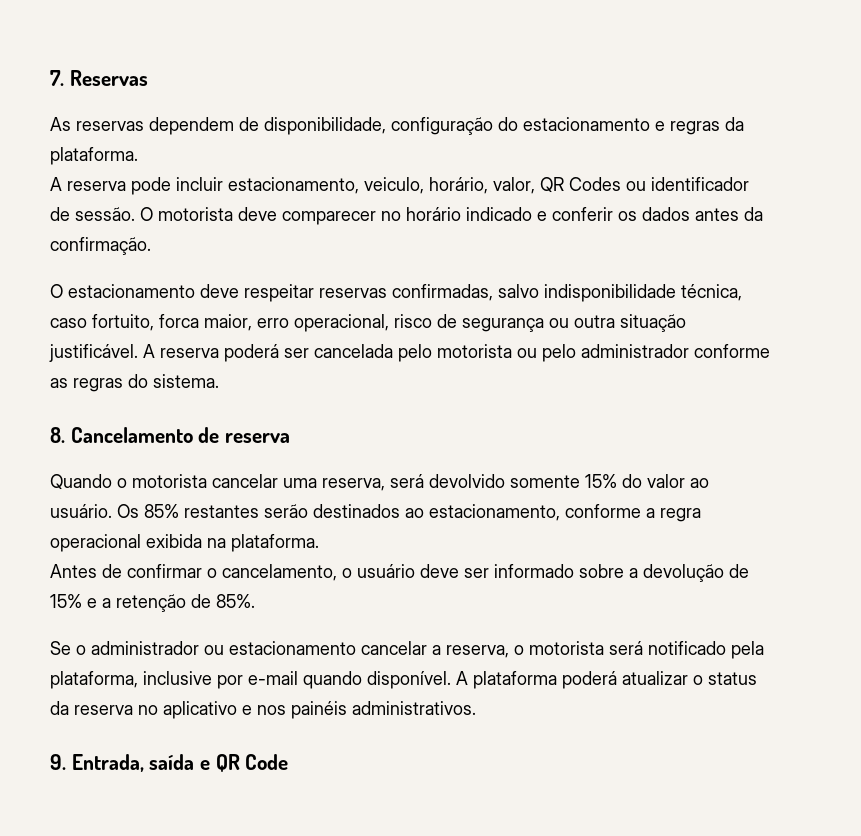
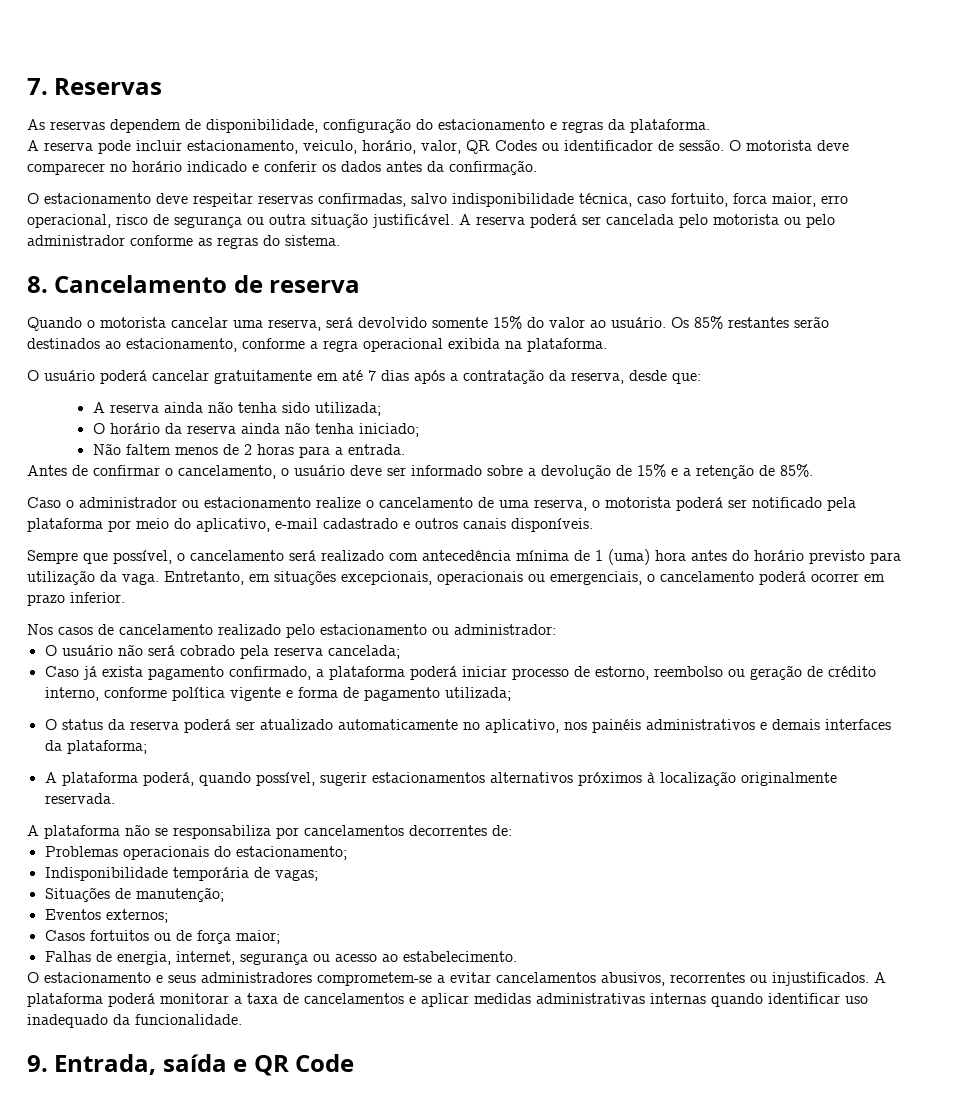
+ O usuário poderá cancelar gratuitamente em até 7 dias após a contratação da reserva, desde que:
+ A reserva ainda não tenha sido utilizada;
+ O horário da reserva ainda não tenha iniciado;
+ Não faltem menos de 2 horas para a entrada.
- Se o administrador ou estacionamento cancelar a reserva, o motorista será notificado pela plataforma, inclusive por e-mail quando disponível. A plataforma poderá atualizar o status da reserva no aplicativo e nos painéis administrativos.
+ Caso o administrador ou estacionamento realize o cancelamento de uma reserva, o motorista poderá ser notificado pela plataforma por meio do aplicativo, e-mail cadastrado e outros canais disponíveis.
+ Sempre que possível, o cancelamento será realizado com antecedência mínima de 1 (uma) hora antes do horário previsto para utilização da vaga. Entretanto, em situações excepcionais, operacionais ou emergenciais, o cancelamento poderá ocorrer em prazo inferior.
+ Nos casos de cancelamento realizado pelo estacionamento ou administrador:
+ O usuário não será cobrado pela reserva cancelada;
+ Caso já exista pagamento confirmado, a plataforma poderá iniciar processo de estorno, reembolso ou geração de crédito interno, conforme política vigente e forma de pagamento utilizada;
+ O status da reserva poderá ser atualizado automaticamente no aplicativo, nos painéis administrativos e demais interfaces da plataforma;
+ A plataforma poderá, quando possível, sugerir estacionamentos alternativos próximos à localização originalmente reservada.
+ A plataforma não se responsabiliza por cancelamentos decorrentes de:
+ Problemas operacionais do estacionamento;
+ Indisponibilidade temporária de vagas;
+ Situações de manutenção;
+ Eventos externos;
+ Casos fortuitos ou de força maior;
+ Falhas de energia, internet, segurança ou acesso ao estabelecimento.
+ O estacionamento e seus administradores comprometem-se a evitar cancelamentos abusivos, recorrentes ou injustificados. A plataforma poderá monitorar a taxa de cancelamentos e aplicar medidas administrativas internas quando identificar uso inadequado da funcionalidade.

